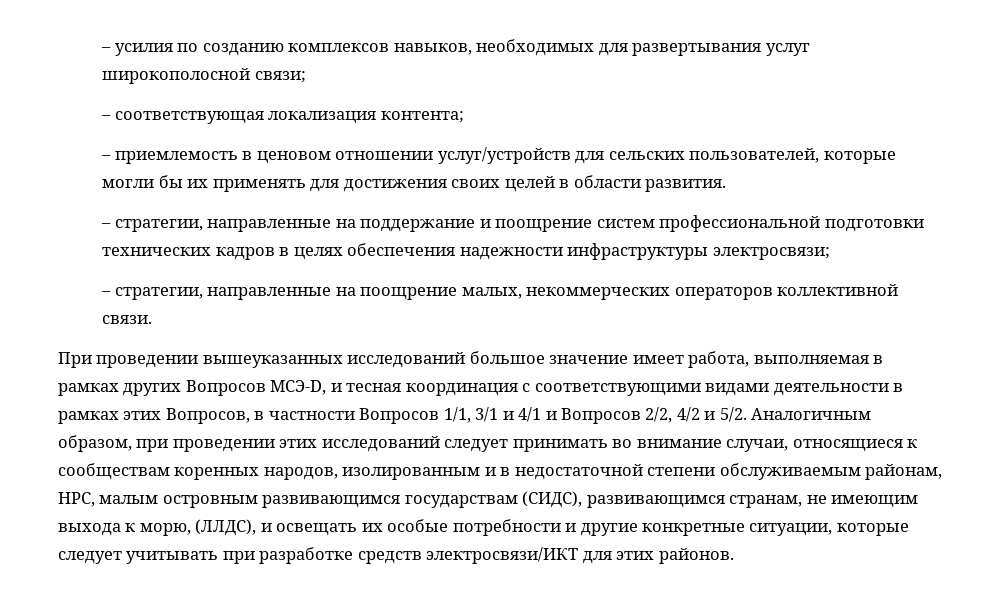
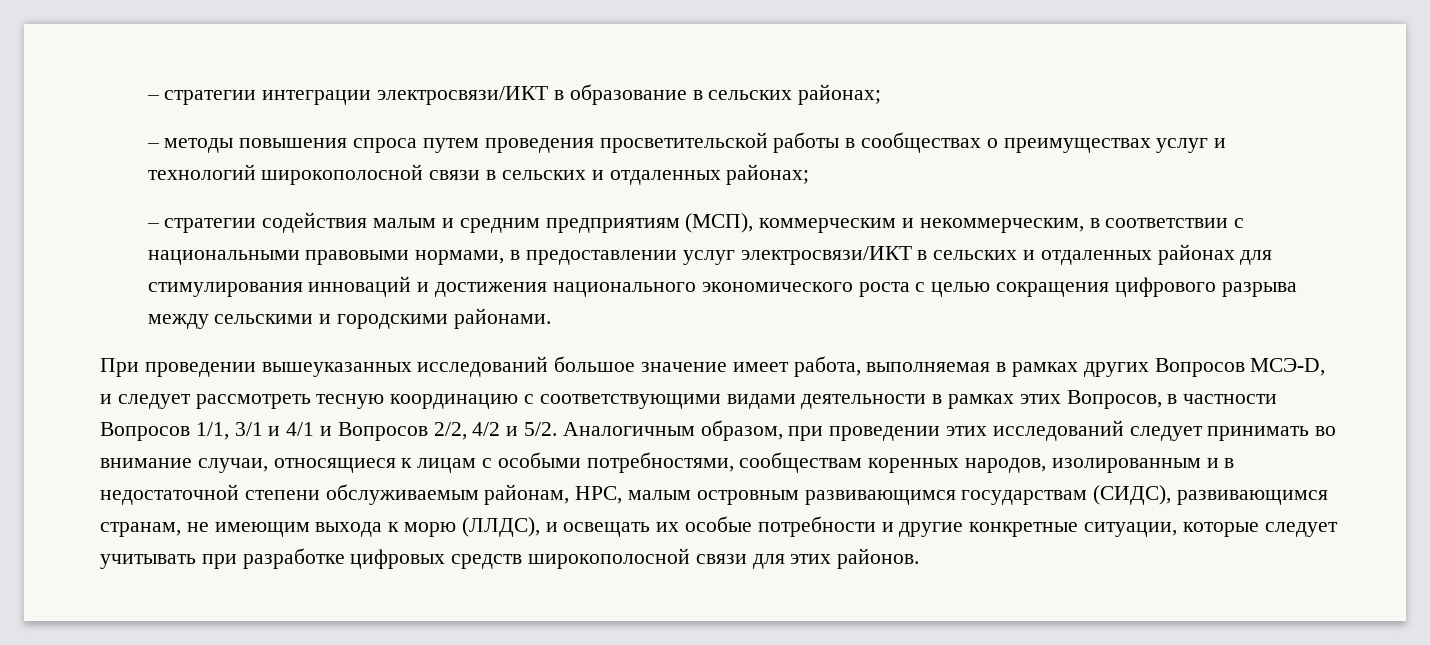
- – усилия по созданию комплексов навыков, необходимых для развертывания услуг широкополосной связи;
- – соответствующая локализация контента;
- – приемлемость в ценовом отношении услуг/устройств для сельских пользователей, которые могли бы их применять для достижения своих целей в области развития.
- – стратегии, направленные на поддержание и поощрение систем профессиональной подготовки технических кадров в целях обеспечения надежности инфраструктуры электросвязи;
- – стратегии, направленные на поощрение малых, некоммерческих операторов коллективной связи.
+ – стратегии интеграции электросвязи/ИКТ в образование в сельских районах;
+ – методы повышения спроса путем проведения просветительской работы в сообществах о преимуществах услуг и технологий широкополосной связи в сельских и отдаленных районах;
+ – стратегии содействия малым и средним предприятиям (МСП), коммерческим и некоммерческим, в соответствии с национальными правовыми нормами, в предоставлении услуг электросвязи/ИКТ в сельских и отдаленных районах для стимулирования инноваций и достижения национального экономического роста с целью сокращения цифрового разрыва между сельскими и городскими районами.
- При проведении вышеуказанных исследований большое значение имеет работа, выполняемая в рамках других Вопросов МСЭ-D, и тесная координация с соответствующими видами деятельности в рамках этих Вопросов, в частности Вопросов 1/1, 3/1 и 4/1 и Вопросов 2/2, 4/2 и 5/2.
+ При проведении вышеуказанных исследований большое значение имеет работа, выполняемая в рамках других Вопросов МСЭ-D, и следует рассмотреть тесную координацию с соответствующими видами деятельности в рамках этих Вопросов, в частности Вопросов 1/1, 3/1 и 4/1 и Вопросов 2/2, 4/2 и 5/2.
- Аналогичным образом, при проведении этих исследований следует принимать во внимание случаи, относящиеся к сообществам коренных народов, изолированным и в недостаточной степени обслуживаемым районам, НРС, малым островным развивающимся государствам (СИДС), развивающимся странам, не имеющим выхода к морю, (ЛЛДС), и освещать их особые потребности и другие конкретные ситуации, которые следует учитывать при разработке средств электросвязи/ИКТ для этих районов.
+ Аналогичным образом, при проведении этих исследований следует принимать во внимание случаи, относящиеся к лицам с особыми потребностями, сообществам коренных народов, изолированным и в недостаточной степени обслуживаемым районам, НРС, малым островным развивающимся государствам (СИДС), развивающимся странам, не имеющим выхода к морю (ЛЛДС), и освещать их особые потребности и другие конкретные ситуации, которые следует учитывать при разработке цифровых средств широкополосной связи для этих районов.

